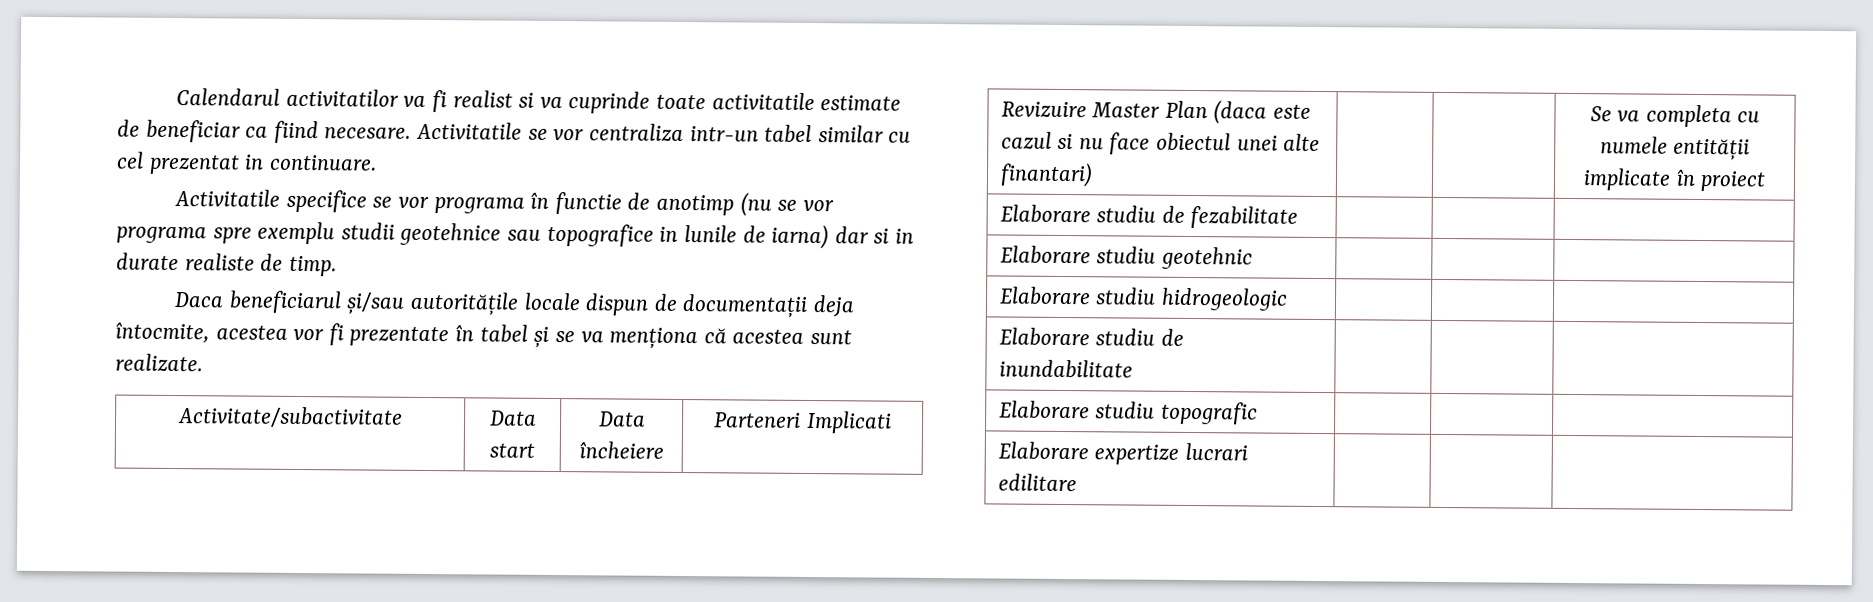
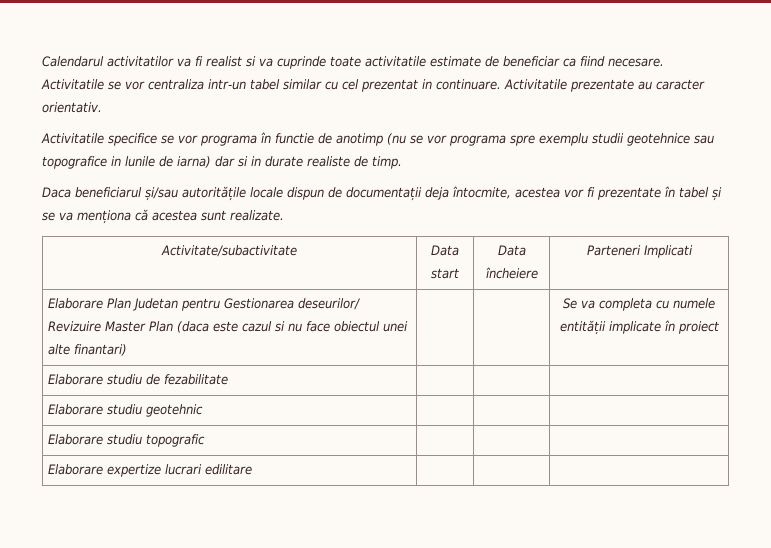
+ Activitatile prezentate au caracter orientativ.
- Revizuire Master Plan (daca este cazul si nu face obiectul unei alte finantari) | | | Se va completa cu numele entității implicate în proiect
+ Elaborare Plan Judetan pentru Gestionarea deseurilor/ Revizuire Master Plan (daca este cazul si nu face obiectul unei alte finantari) | | | Se va completa cu numele entității implicate în proiect
- Elaborare studiu hidrogeologic | | |
- Elaborare studiu de inundabilitate | | |

